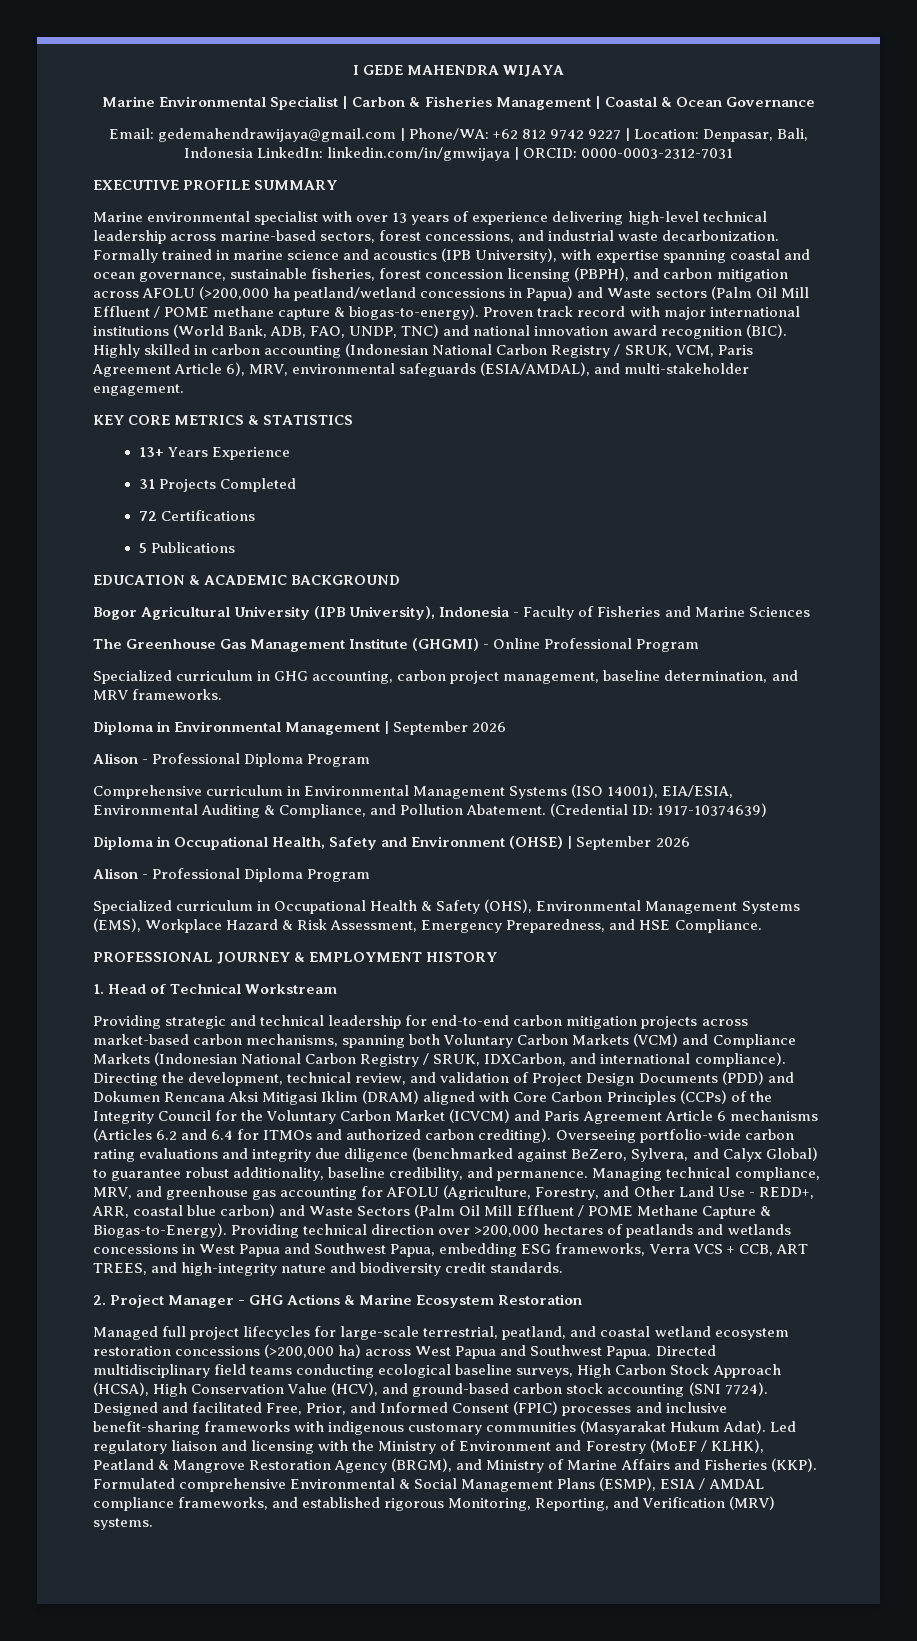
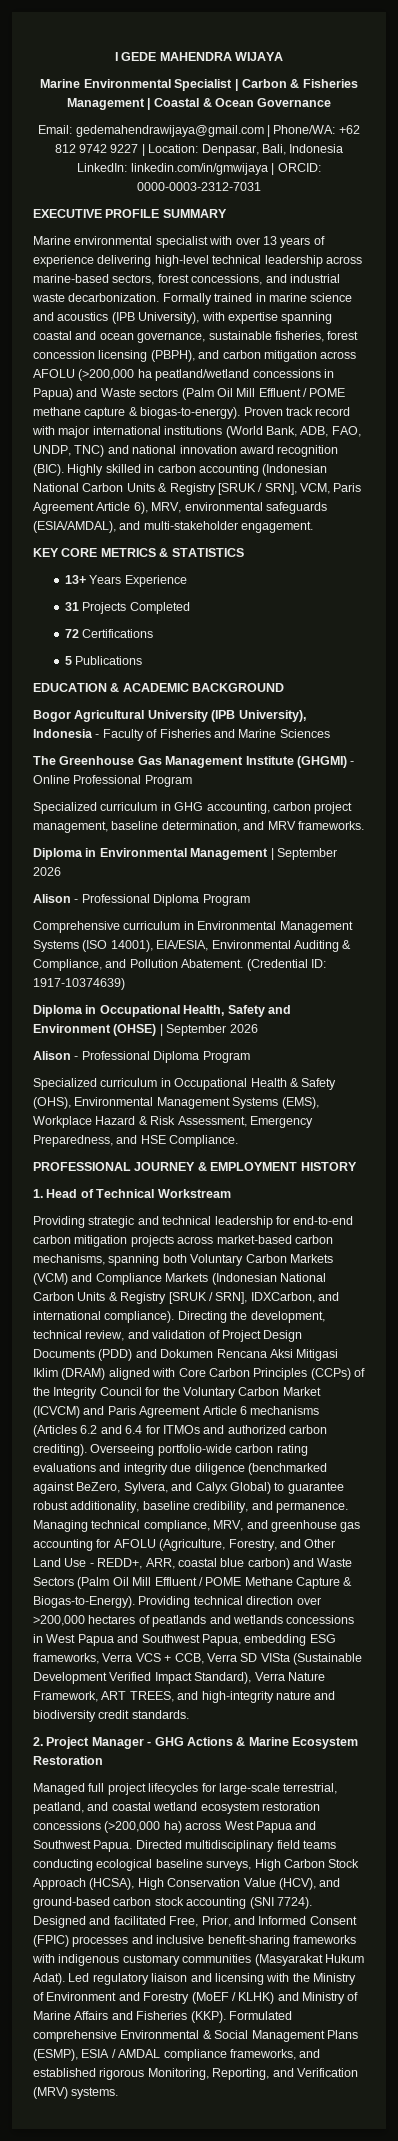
- Highly skilled in carbon accounting (Indonesian National Carbon Registry / SRUK, VCM, Paris Agreement Article 6), MRV, environmental safeguards (ESIA/AMDAL), and multi-stakeholder engagement.
+ Highly skilled in carbon accounting (Indonesian National Carbon Units & Registry [SRUK / SRN], VCM, Paris Agreement Article 6), MRV, environmental safeguards (ESIA/AMDAL), and multi-stakeholder engagement.
- Providing strategic and technical leadership for end-to-end carbon mitigation projects across market-based carbon mechanisms, spanning both Voluntary Carbon Markets (VCM) and Compliance Markets (Indonesian National Carbon Registry / SRUK, IDXCarbon, and international compliance).
+ Providing strategic and technical leadership for end-to-end carbon mitigation projects across market-based carbon mechanisms, spanning both Voluntary Carbon Markets (VCM) and Compliance Markets (Indonesian National Carbon Units & Registry [SRUK / SRN], IDXCarbon, and international compliance).
- Providing technical direction over >200,000 hectares of peatlands and wetlands concessions in West Papua and Southwest Papua, embedding ESG frameworks, Verra VCS + CCB, ART TREES, and high-integrity nature and biodiversity credit standards.
+ Providing technical direction over >200,000 hectares of peatlands and wetlands concessions in West Papua and Southwest Papua, embedding ESG frameworks, Verra VCS + CCB, Verra SD VISta (Sustainable Development Verified Impact Standard), Verra Nature Framework, ART TREES, and high-integrity nature and biodiversity credit standards.
- Led regulatory liaison and licensing with the Ministry of Environment and Forestry (MoEF / KLHK), Peatland & Mangrove Restoration Agency (BRGM), and Ministry of Marine Affairs and Fisheries (KKP).
+ Led regulatory liaison and licensing with the Ministry of Environment and Forestry (MoEF / KLHK) and Ministry of Marine Affairs and Fisheries (KKP).

